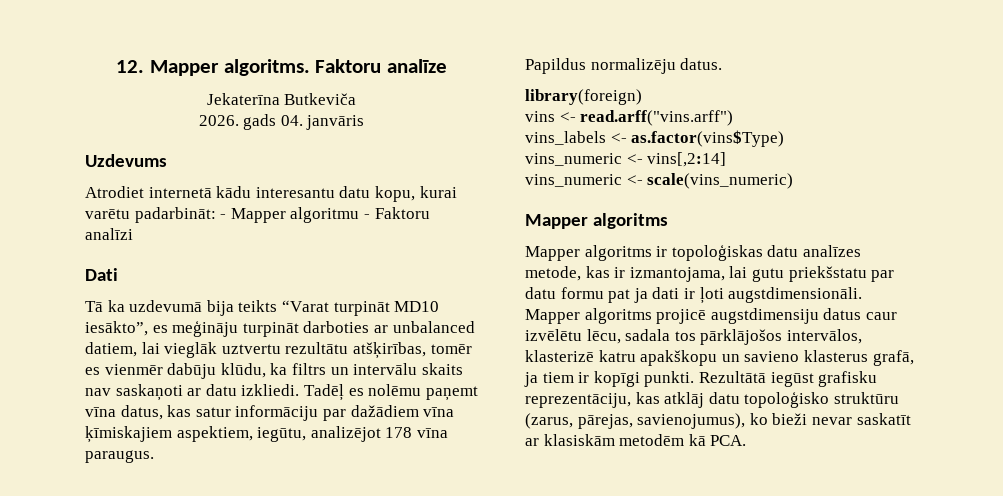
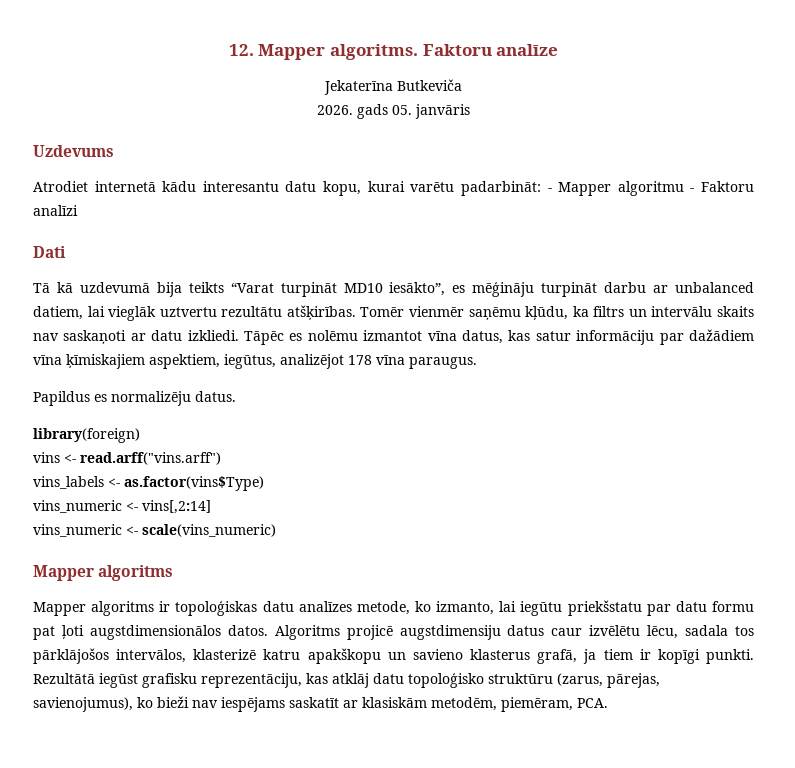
- 2026. gads 04. janvāris
+ 2026. gads 05. janvāris
- Tā ka uzdevumā bija teikts “Varat turpināt MD10 iesākto”, es meģināju turpināt darboties ar unbalanced datiem, lai vieglāk uztvertu rezultātu atšķirības, tomēr es vienmēr dabūju klūdu, ka filtrs un intervālu skaits nav saskaņoti ar datu izkliedi.
+ Tā kā uzdevumā bija teikts “Varat turpināt MD10 iesākto”, es mēģināju turpināt darbu ar unbalanced datiem, lai vieglāk uztvertu rezultātu atšķirības. Tomēr vienmēr saņēmu kļūdu, ka filtrs un intervālu skaits nav saskaņoti ar datu izkliedi.
- Tadēļ es nolēmu paņemt vīna datus, kas satur informāciju par dažādiem vīna ķīmiskajiem aspektiem, iegūtu, analizējot 178 vīna paraugus.
+ Tāpēc es nolēmu izmantot vīna datus, kas satur informāciju par dažādiem vīna ķīmiskajiem aspektiem, iegūtus, analizējot 178 vīna paraugus.
- Papildus normalizēju datus.
+ Papildus es normalizēju datus.
- Mapper algoritms ir topoloģiskas datu analīzes metode, kas ir izmantojama, lai gutu priekšstatu par datu formu pat ja dati ir ļoti augstdimensionāli. Mapper algoritms projicē augstdimensiju datus caur izvēlētu lēcu, sadala tos pārklājošos intervālos, klasterizē katru apakškopu un savieno klasterus grafā, ja tiem ir kopīgi punkti.
+ Mapper algoritms ir topoloģiskas datu analīzes metode, ko izmanto, lai iegūtu priekšstatu par datu formu pat ļoti augstdimensionālos datos. Algoritms projicē augstdimensiju datus caur izvēlētu lēcu, sadala tos pārklājošos intervālos, klasterizē katru apakškopu un savieno klasterus grafā, ja tiem ir kopīgi punkti.
- Rezultātā iegūst grafisku reprezentāciju, kas atklāj datu topoloģisko struktūru (zarus, pārejas, savienojumus), ko bieži nevar saskatīt ar klasiskām metodēm kā PCA.
+ Rezultātā iegūst grafisku reprezentāciju, kas atklāj datu topoloģisko struktūru (zarus, pārejas, savienojumus), ko bieži nav iespējams saskatīt ar klasiskām metodēm, piemēram, PCA.

